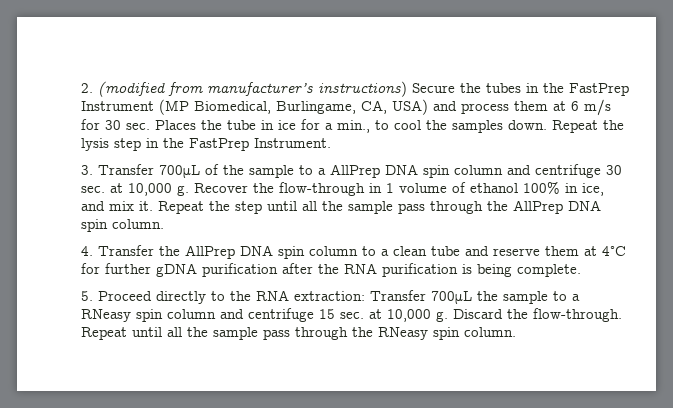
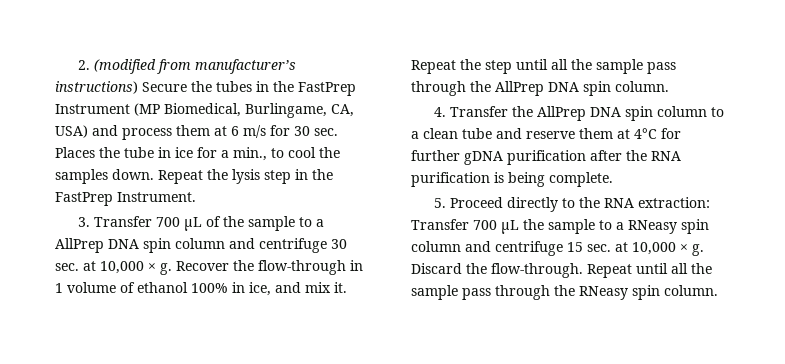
- 3. Transfer 700μL of the sample to a AllPrep DNA spin column and centrifuge 30 sec. at 10,000 g.
+ 3. Transfer 700 μL of the sample to a AllPrep DNA spin column and centrifuge 30 sec. at 10,000 × g.
- 5. Proceed directly to the RNA extraction: Transfer 700μL the sample to a RNeasy spin column and centrifuge 15 sec. at 10,000 g.
+ 5. Proceed directly to the RNA extraction: Transfer 700 μL the sample to a RNeasy spin column and centrifuge 15 sec. at 10,000 × g.

